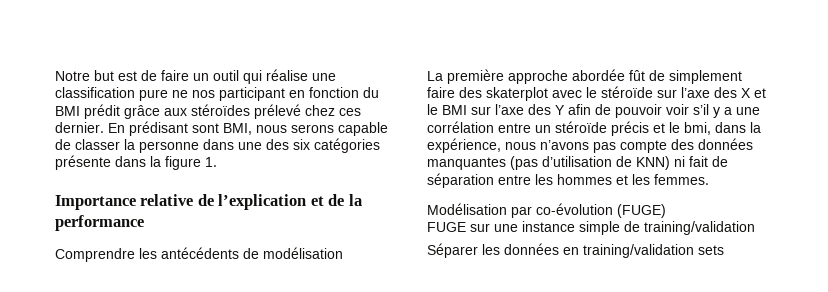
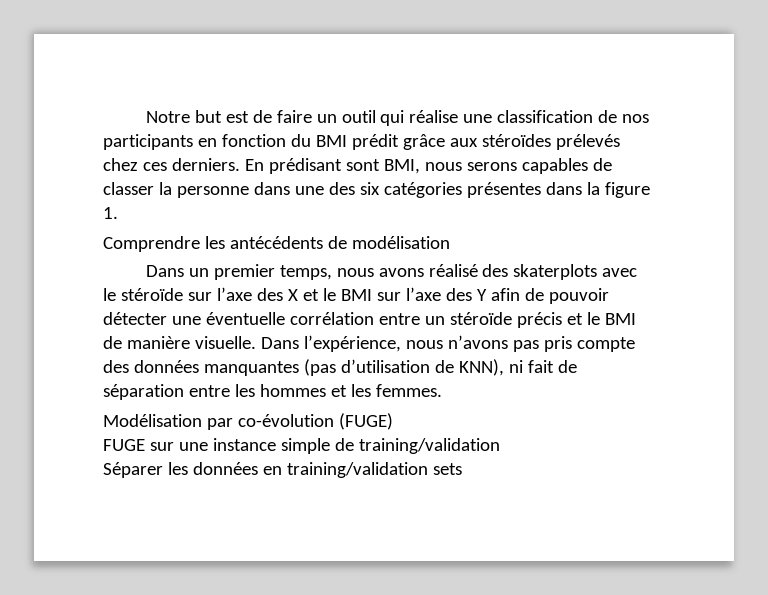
- Notre but est de faire un outil qui réalise une classification pure ne nos participant en fonction du BMI prédit grâce aux stéroïdes prélevé chez ces dernier.
+ Notre but est de faire un outil qui réalise une classification de nos participants en fonction du BMI prédit grâce aux stéroïdes prélevés chez ces derniers.
- En prédisant sont BMI, nous serons capable de classer la personne dans une des six catégories présente dans la figure 1.
+ En prédisant sont BMI, nous serons capables de classer la personne dans une des six catégories présentes dans la figure 1.
- Importance relative de l’explication et de la performance
- La première approche abordée fût de simplement faire des skaterplot avec le stéroïde sur l’axe des X et le BMI sur l’axe des Y afin de pouvoir voir s’il y a une corrélation entre un stéroïde précis et le bmi, dans la expérience, nous n’avons pas compte des données manquantes (pas d’utilisation de KNN) ni fait de séparation entre les hommes et les femmes.
+ Dans un premier temps, nous avons réalisé des skaterplots avec le stéroïde sur l’axe des X et le BMI sur l’axe des Y afin de pouvoir détecter une éventuelle corrélation entre un stéroïde précis et le BMI de manière visuelle. Dans l’expérience, nous n’avons pas pris compte des données manquantes (pas d’utilisation de KNN), ni fait de séparation entre les hommes et les femmes.

